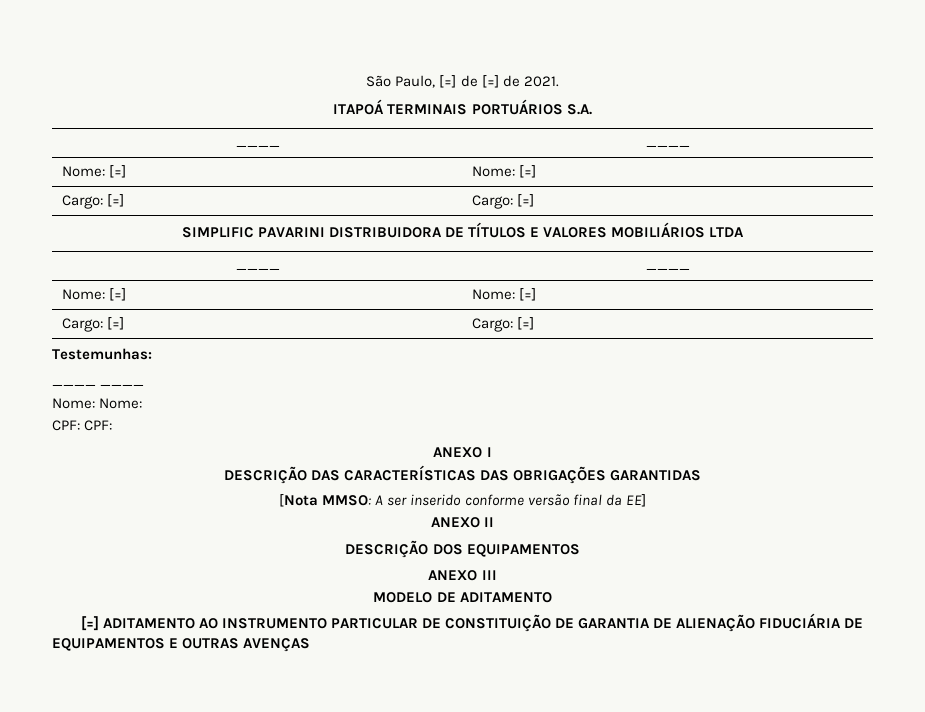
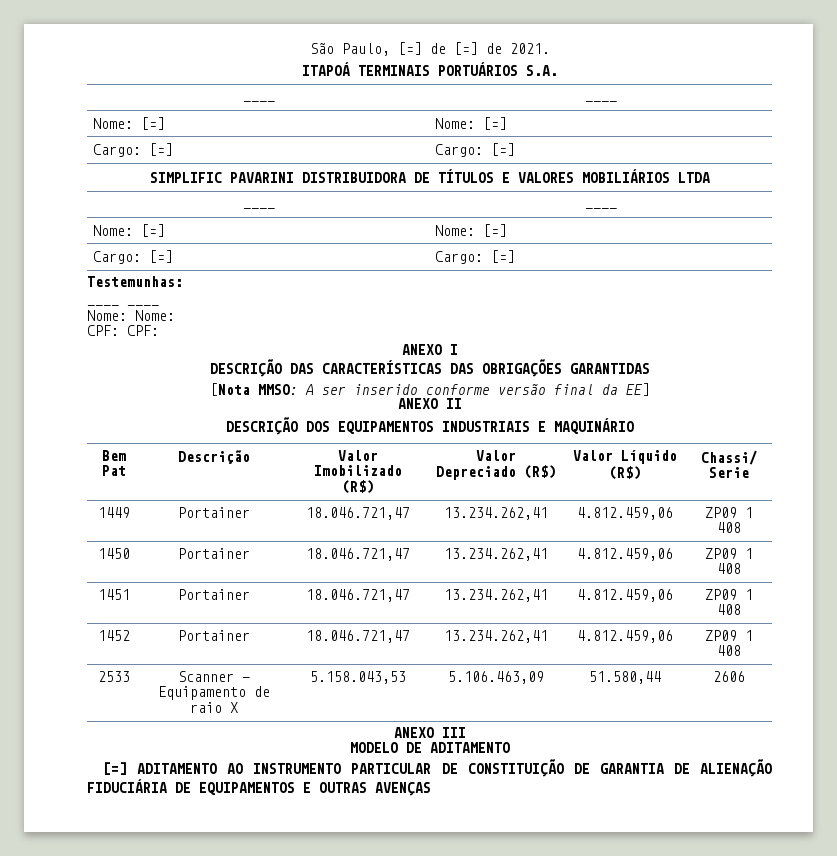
- DESCRIÇÃO DOS EQUIPAMENTOS
+ DESCRIÇÃO DOS EQUIPAMENTOS INDUSTRIAIS E MAQUINÁRIO
+ Bem Pat | Descrição | Valor Imobilizado (R$) | Valor Depreciado (R$) | Valor Líquido (R$) | Chassi/ Serie
+ 1449 | Portainer | 18.046.721,47 | 13.234.262,41 | 4.812.459,06 | ZP09 1 408
+ 1450 | Portainer | 18.046.721,47 | 13.234.262,41 | 4.812.459,06 | ZP09 1 408
+ 1451 | Portainer | 18.046.721,47 | 13.234.262,41 | 4.812.459,06 | ZP09 1 408
+ 1452 | Portainer | 18.046.721,47 | 13.234.262,41 | 4.812.459,06 | ZP09 1 408
+ 2533 | Scanner - Equipamento de raio X | 5.158.043,53 | 5.106.463,09 | 51.580,44 | 2606

